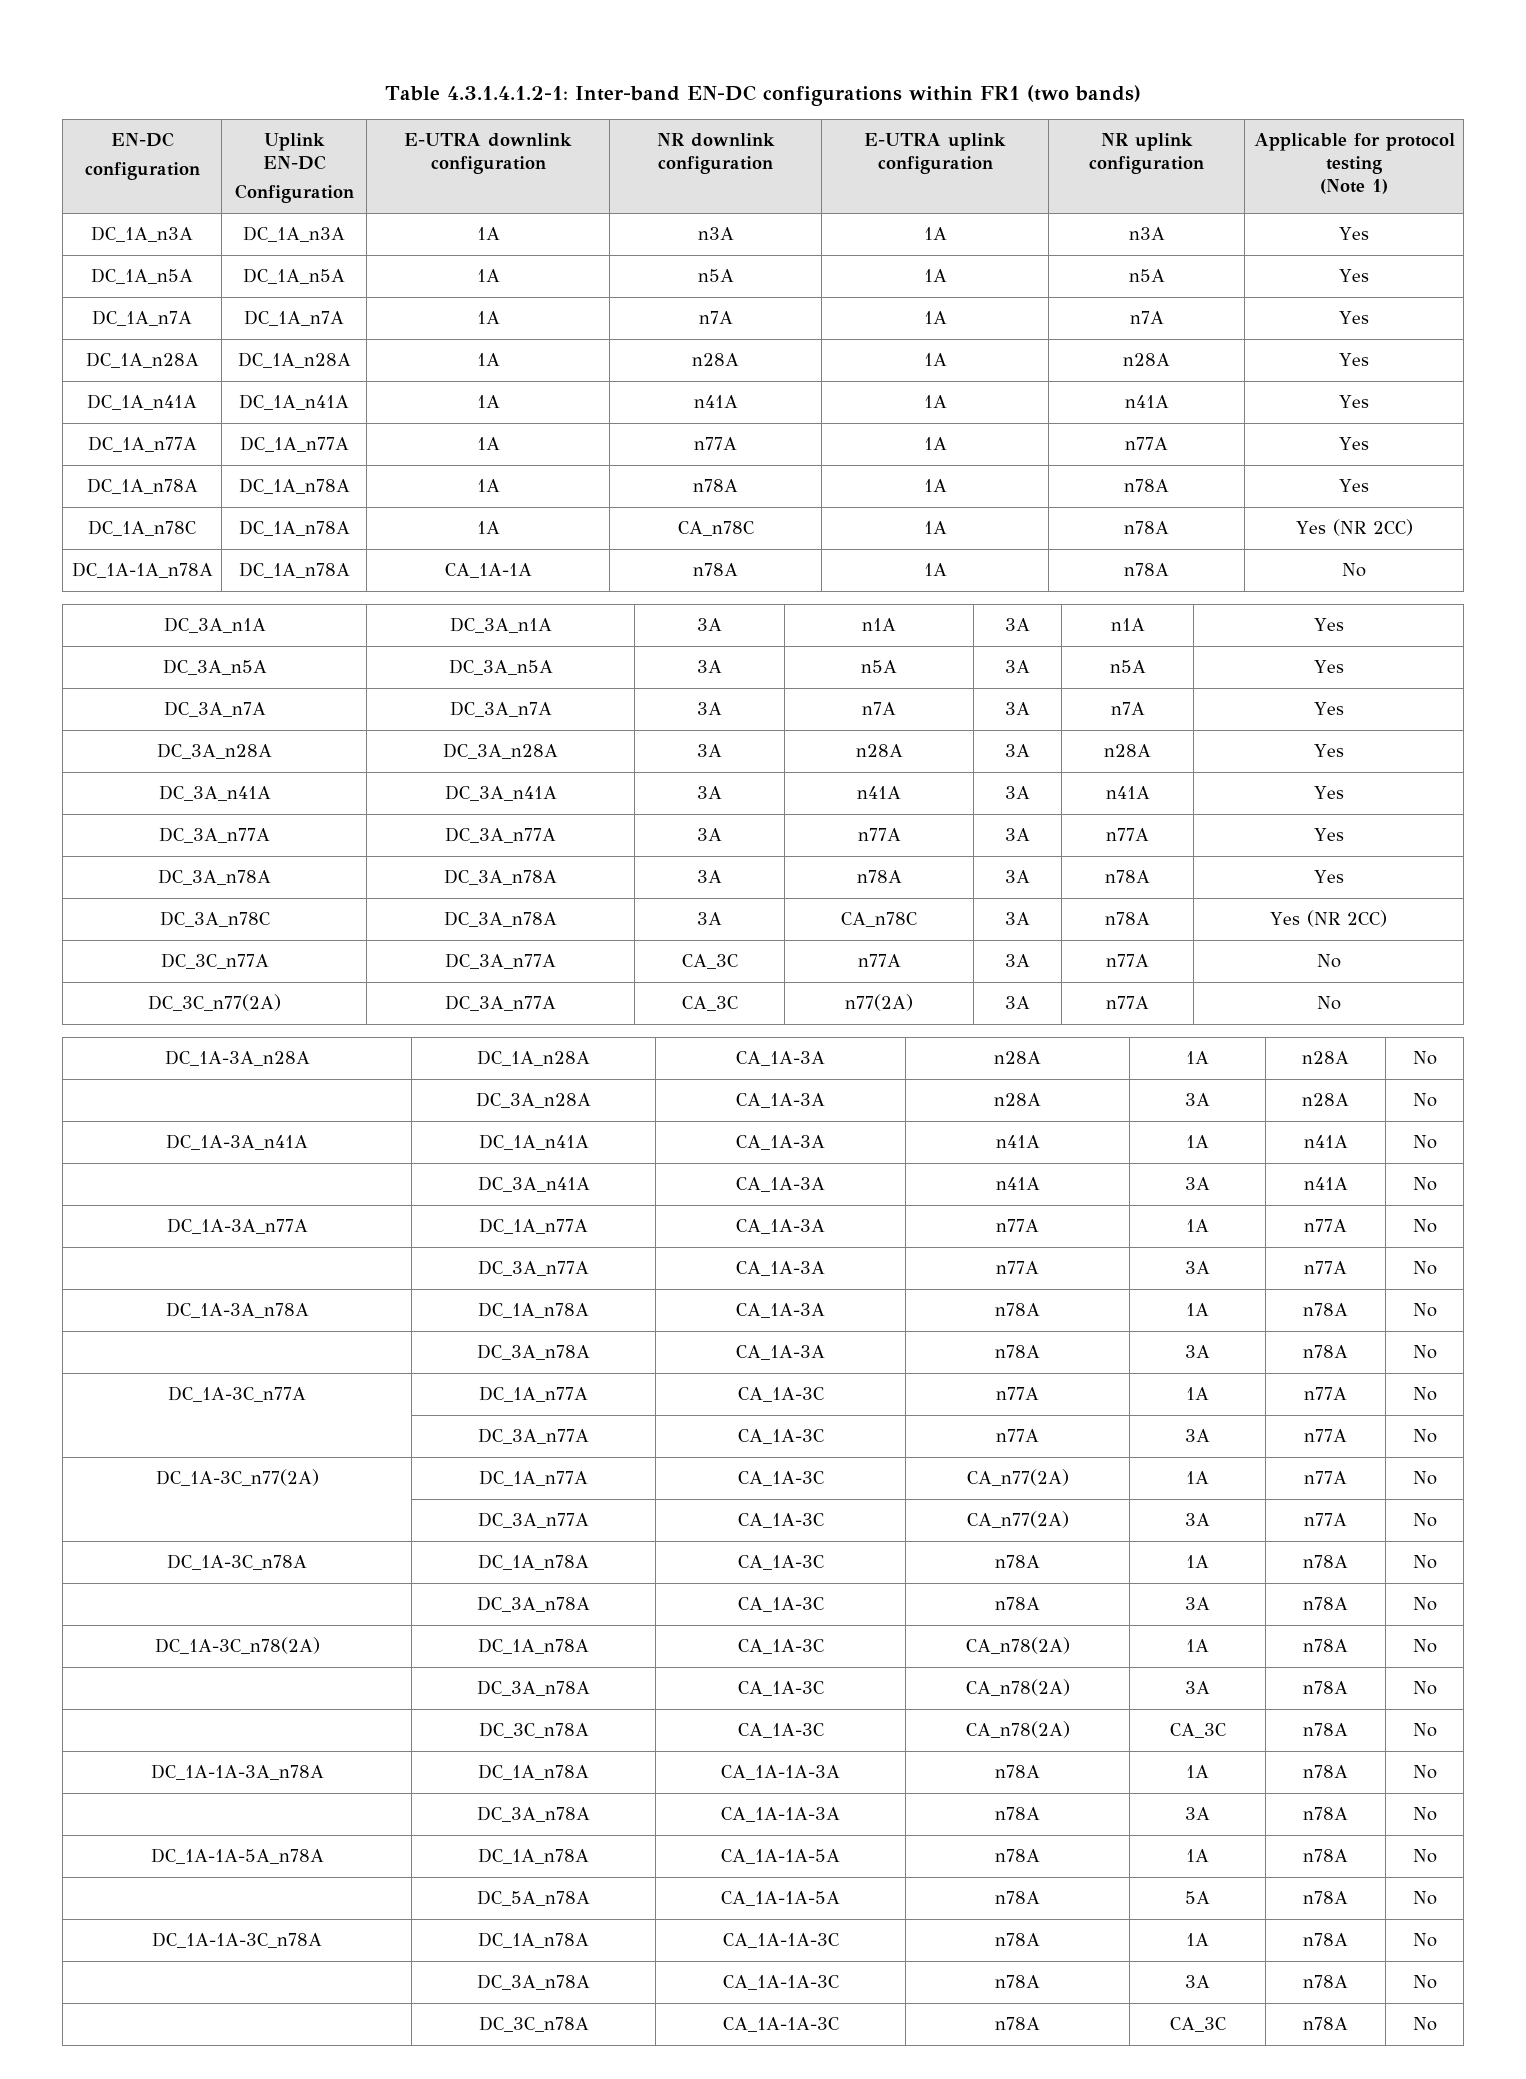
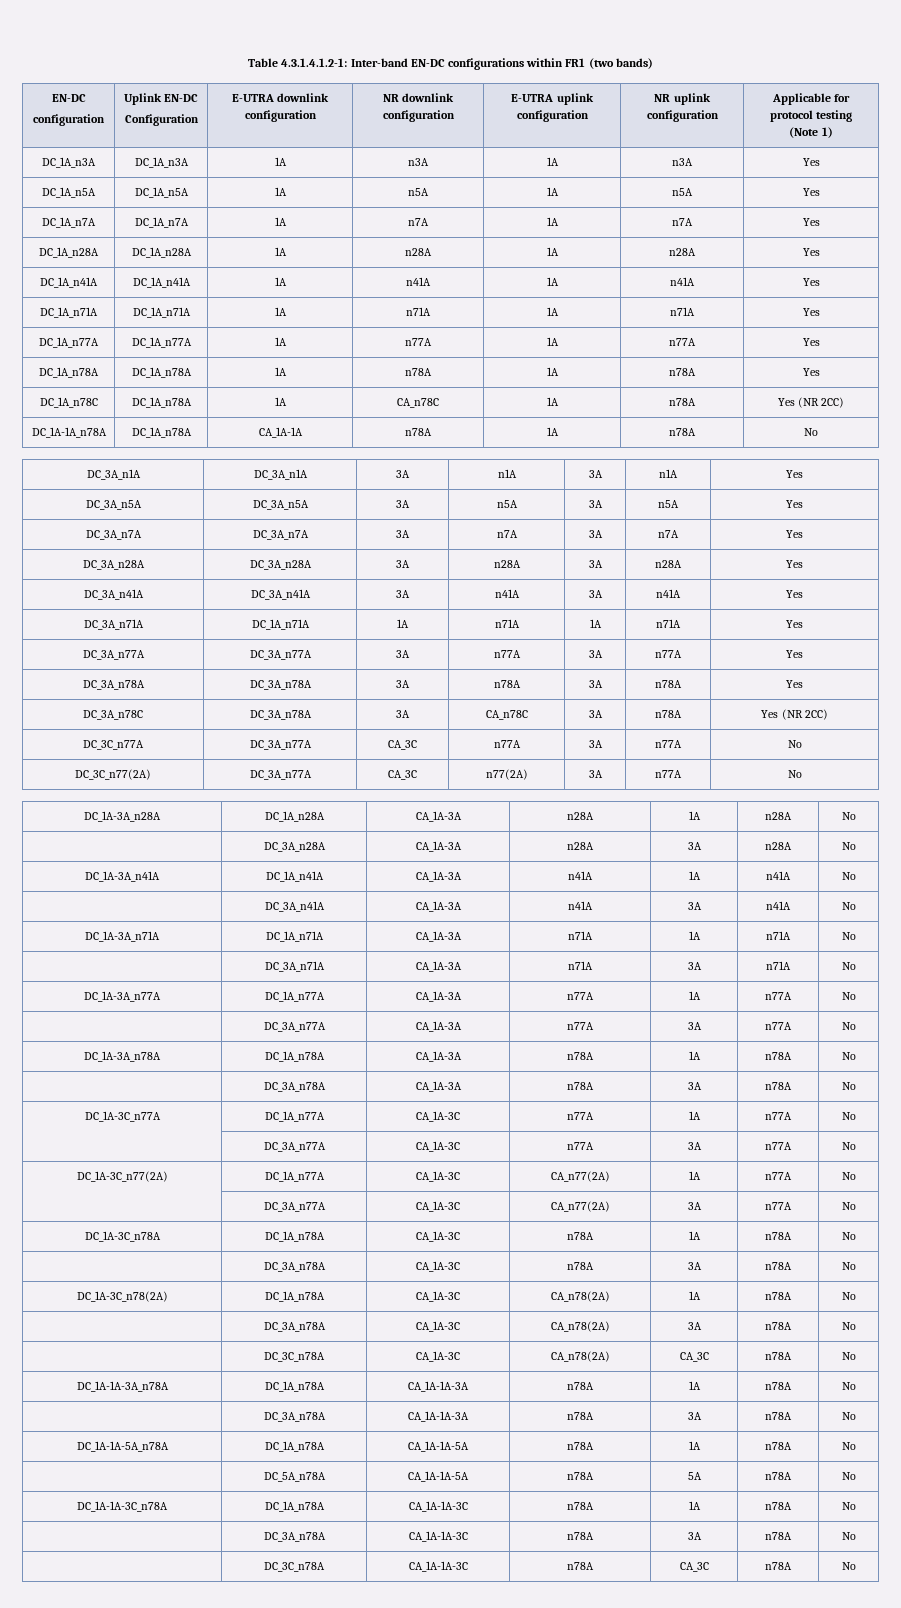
+ DC_1A_n71A | DC_1A_n71A | 1A | n71A | 1A | n71A | Yes
+ DC_3A_n71A | DC_1A_n71A | 1A | n71A | 1A | n71A | Yes
+ DC_1A-3A_n71A | DC_1A_n71A | CA_1A-3A | n71A | 1A | n71A | No
+ | DC_3A_n71A | CA_1A-3A | n71A | 3A | n71A | No

